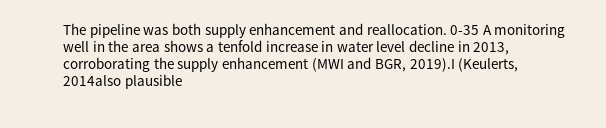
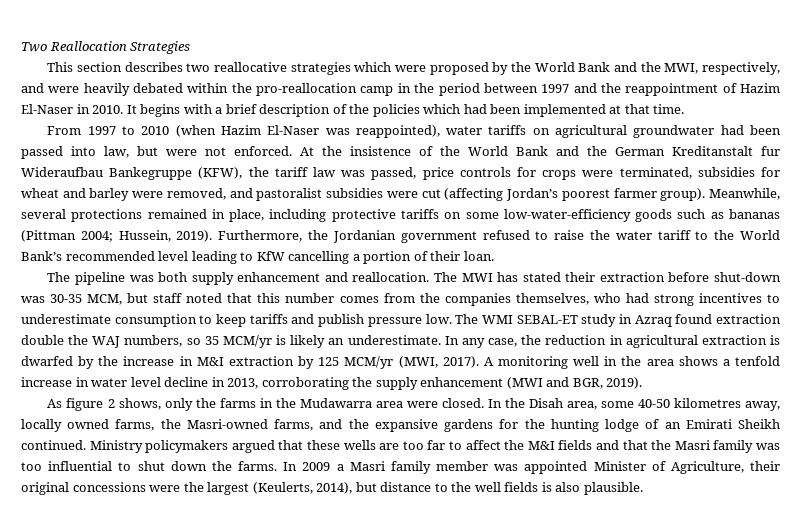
+ Two Reallocation Strategies
+ This section describes two reallocative strategies which were proposed by the World Bank and the MWI, respectively, and were heavily debated within the pro-reallocation camp in the period between 1997 and the reappointment of Hazim El-Naser in 2010. It begins with a brief description of the policies which had been implemented at that time.
+ From 1997 to 2010 (when Hazim El-Naser was reappointed), water tariffs on agricultural groundwater had been passed into law, but were not enforced. At the insistence of the World Bank and the German Kreditanstalt fur Wideraufbau Bankegruppe (KFW), the tariff law was passed, price controls for crops were terminated, subsidies for wheat and barley were removed, and pastoralist subsidies were cut (affecting Jordan’s poorest farmer group). Meanwhile, several protections remained in place, including protective tariffs on some low-water-efficiency goods such as bananas (Pittman 2004; Hussein, 2019). Furthermore, the Jordanian government refused to raise the water tariff to the World Bank’s recommended level leading to KfW cancelling a portion of their loan.
- 0-35 A monitoring well in the area shows a tenfold increase in water level decline in 2013, corroborating the supply enhancement (MWI and BGR, 2019).I (Keulerts, 2014also plausible
+ The MWI has stated their extraction before shut-down was 30-35 MCM, but staff noted that this number comes from the companies themselves, who had strong incentives to underestimate consumption to keep tariffs and publish pressure low. The WMI SEBAL-ET study in Azraq found extraction double the WAJ numbers, so 35 MCM/yr is likely an underestimate. In any case, the reduction in agricultural extraction is dwarfed by the increase in M&I extraction by 125 MCM/yr (MWI, 2017). A monitoring well in the area shows a tenfold increase in water level decline in 2013, corroborating the supply enhancement (MWI and BGR, 2019).
+ As figure 2 shows, only the farms in the Mudawarra area were closed. In the Disah area, some 40-50 kilometres away, locally owned farms, the Masri-owned farms, and the expansive gardens for the hunting lodge of an Emirati Sheikh continued. Ministry policymakers argued that these wells are too far to affect the M&I fields and that the Masri family was too influential to shut down the farms. In 2009 a Masri family member was appointed Minister of Agriculture, their original concessions were the largest (Keulerts, 2014), but distance to the well fields is also plausible.

